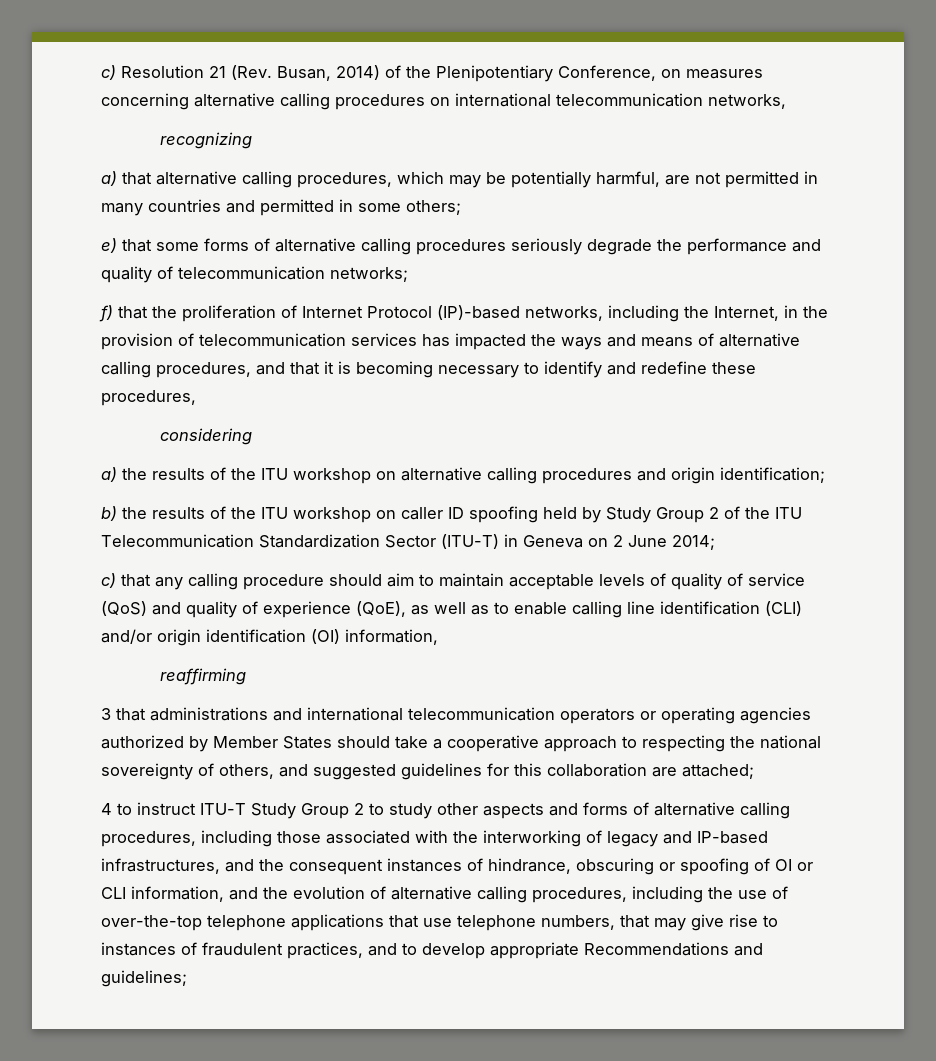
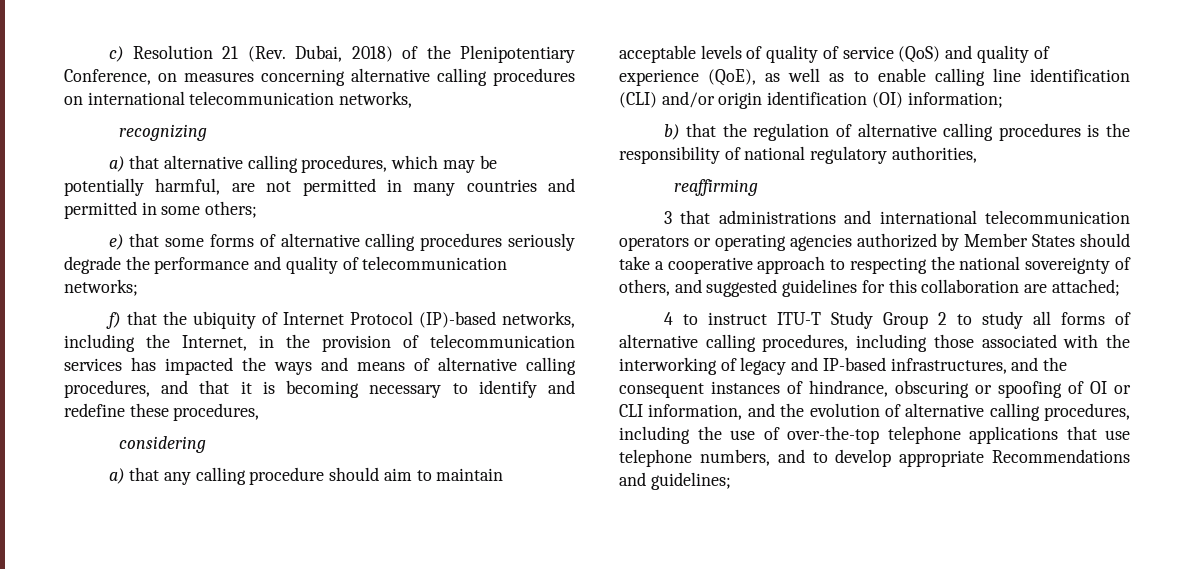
- c) Resolution 21 (Rev. Busan, 2014) of the Plenipotentiary Conference, on measures concerning alternative calling procedures on international telecommunication networks,
+ c) Resolution 21 (Rev. Dubai, 2018) of the Plenipotentiary Conference, on measures concerning alternative calling procedures on international telecommunication networks,
- f) that the proliferation of Internet Protocol (IP)-based networks, including the Internet, in the provision of telecommunication services has impacted the ways and means of alternative calling procedures, and that it is becoming necessary to identify and redefine these procedures,
+ f) that the ubiquity of Internet Protocol (IP)-based networks, including the Internet, in the provision of telecommunication services has impacted the ways and means of alternative calling procedures, and that it is becoming necessary to identify and redefine these procedures,
- a) the results of the ITU workshop on alternative calling procedures and origin identification;
- b) the results of the ITU workshop on caller ID spoofing held by Study Group 2 of the ITU Telecommunication Standardization Sector (ITU-T) in Geneva on 2 June 2014;
- c) that any calling procedure should aim to maintain acceptable levels of quality of service (QoS) and quality of experience (QoE), as well as to enable calling line identification (CLI) and/or origin identification (OI) information,
+ a) that any calling procedure should aim to maintain acceptable levels of quality of service (QoS) and quality of experience (QoE), as well as to enable calling line identification (CLI) and/or origin identification (OI) information;
+ b) that the regulation of alternative calling procedures is the responsibility of national regulatory authorities,
- 4 to instruct ITU-T Study Group 2 to study other aspects and forms of alternative calling procedures, including those associated with the interworking of legacy and IP-based infrastructures, and the consequent instances of hindrance, obscuring or spoofing of OI or CLI information, and the evolution of alternative calling procedures, including the use of over-the-top telephone applications that use telephone numbers, that may give rise to instances of fraudulent practices, and to develop appropriate Recommendations and guidelines;
+ 4 to instruct ITU-T Study Group 2 to study all forms of alternative calling procedures, including those associated with the interworking of legacy and IP-based infrastructures, and the consequent instances of hindrance, obscuring or spoofing of OI or CLI information, and the evolution of alternative calling procedures, including the use of over-the-top telephone applications that use telephone numbers, and to develop appropriate Recommendations and guidelines;

